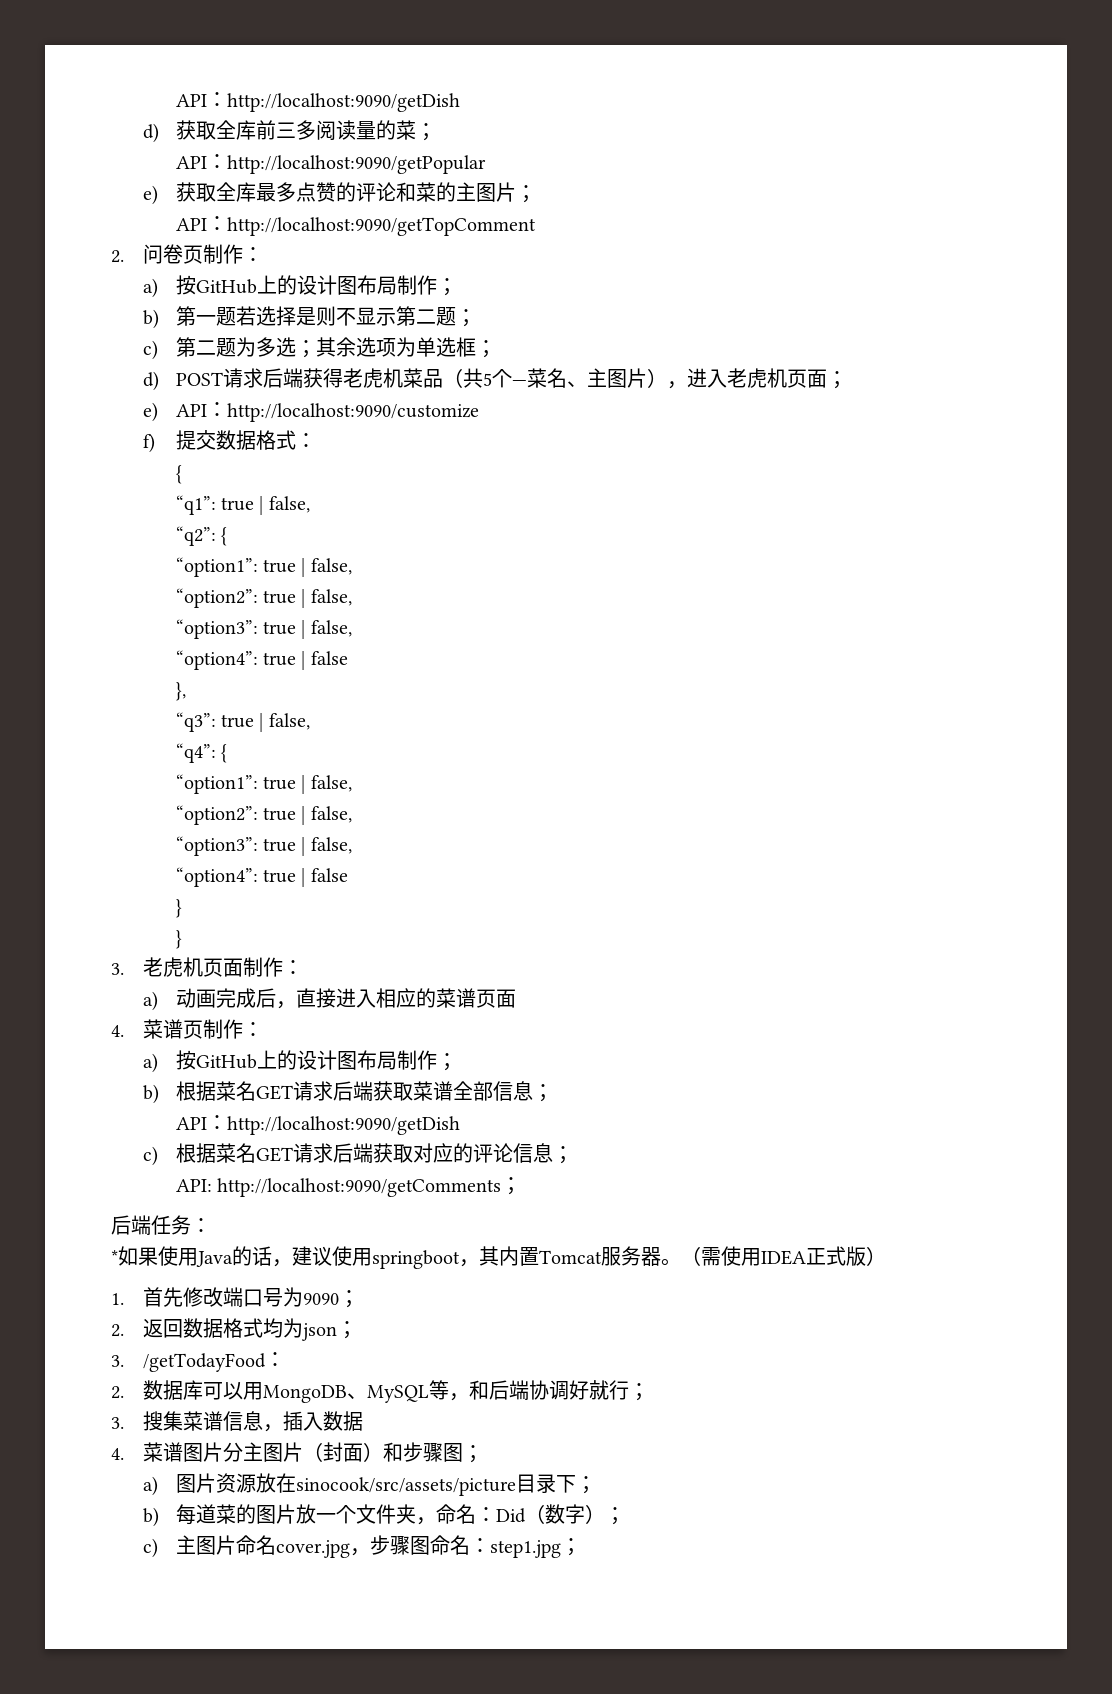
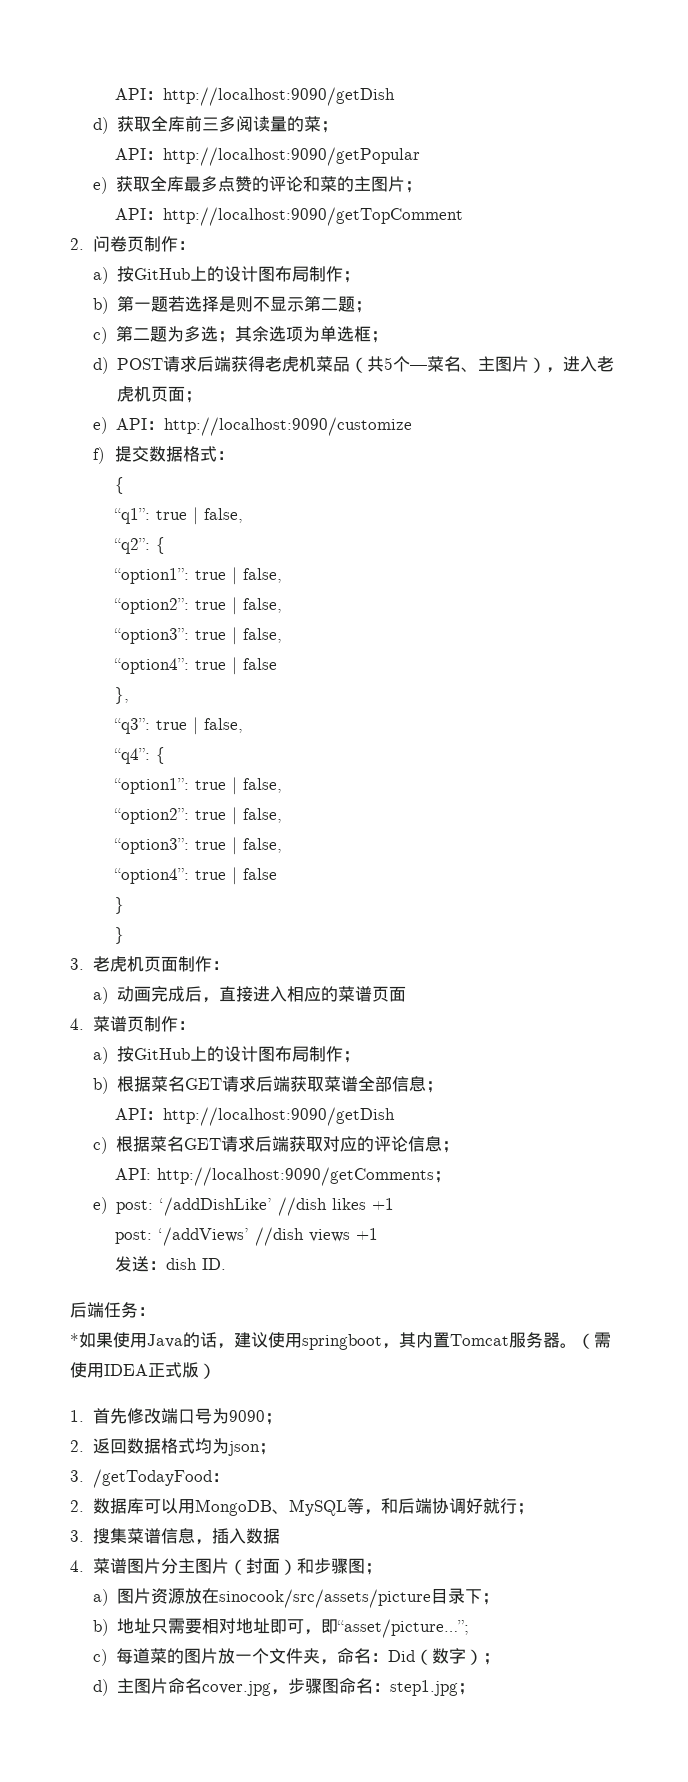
+ e) post: ‘/addDishLike’ //dish likes +1
+ post: ‘/addViews’ //dish views +1
+ 发送：dish ID.
- b)每道菜的图片放一个文件夹，命名：Did（数字）；
+ b)地址只需要相对地址即可，即“asset/picture…”;
+ c)每道菜的图片放一个文件夹，命名：Did（数字）；
- c)主图片命名cover.jpg，步骤图命名：step1.jpg；
+ d)主图片命名cover.jpg，步骤图命名：step1.jpg；

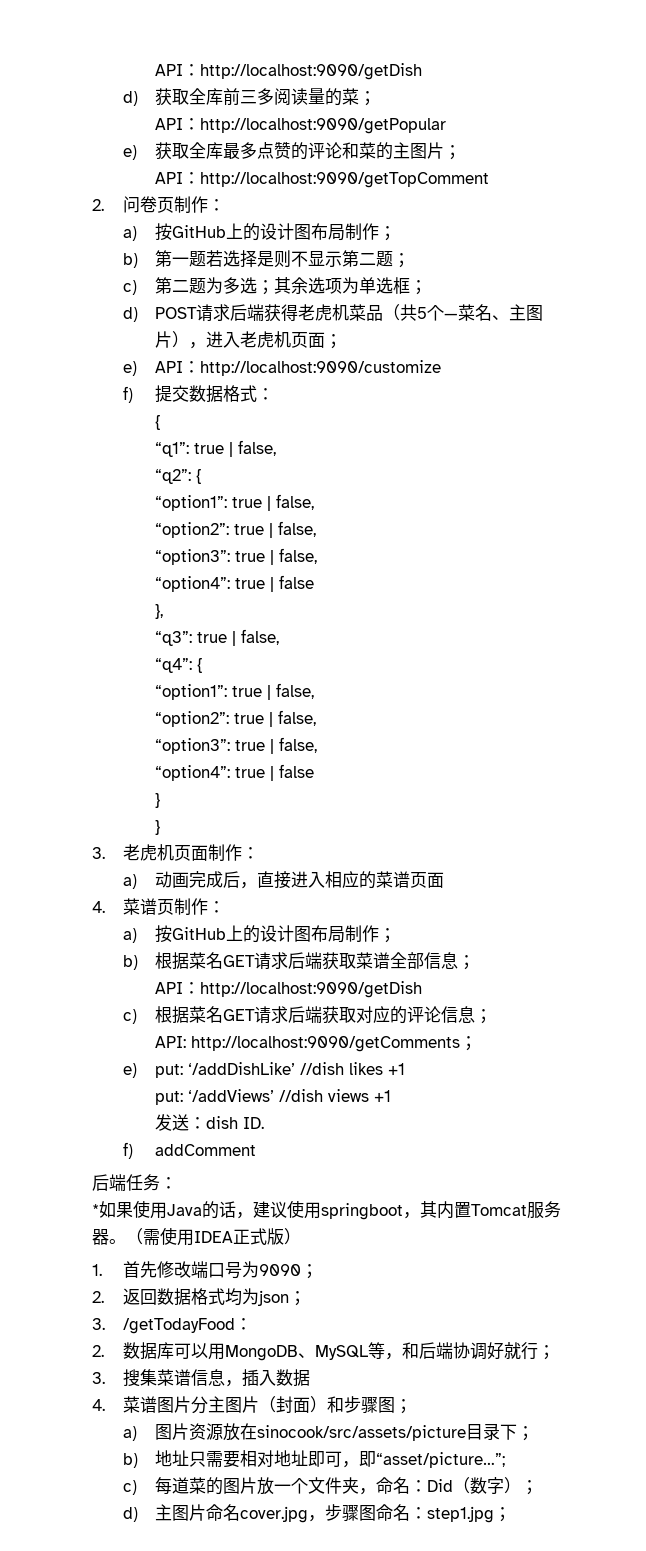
- e) post: ‘/addDishLike’ //dish likes +1
+ e) put: ‘/addDishLike’ //dish likes +1
- post: ‘/addViews’ //dish views +1
+ put: ‘/addViews’ //dish views +1
+ f) addComment

